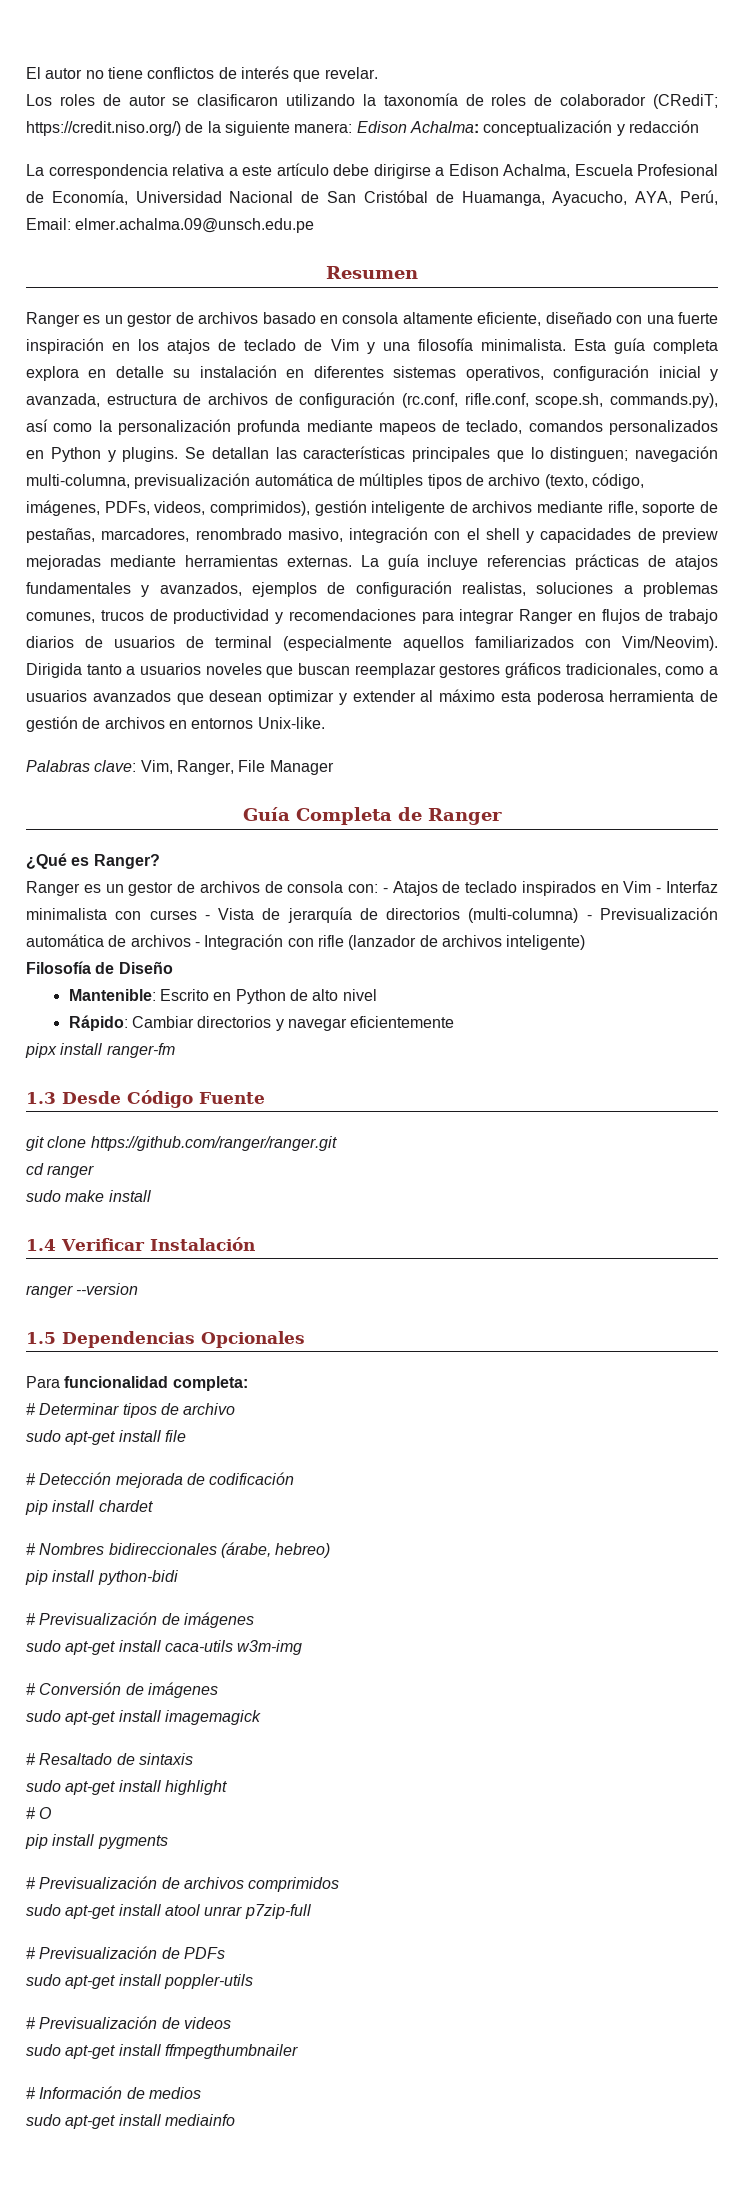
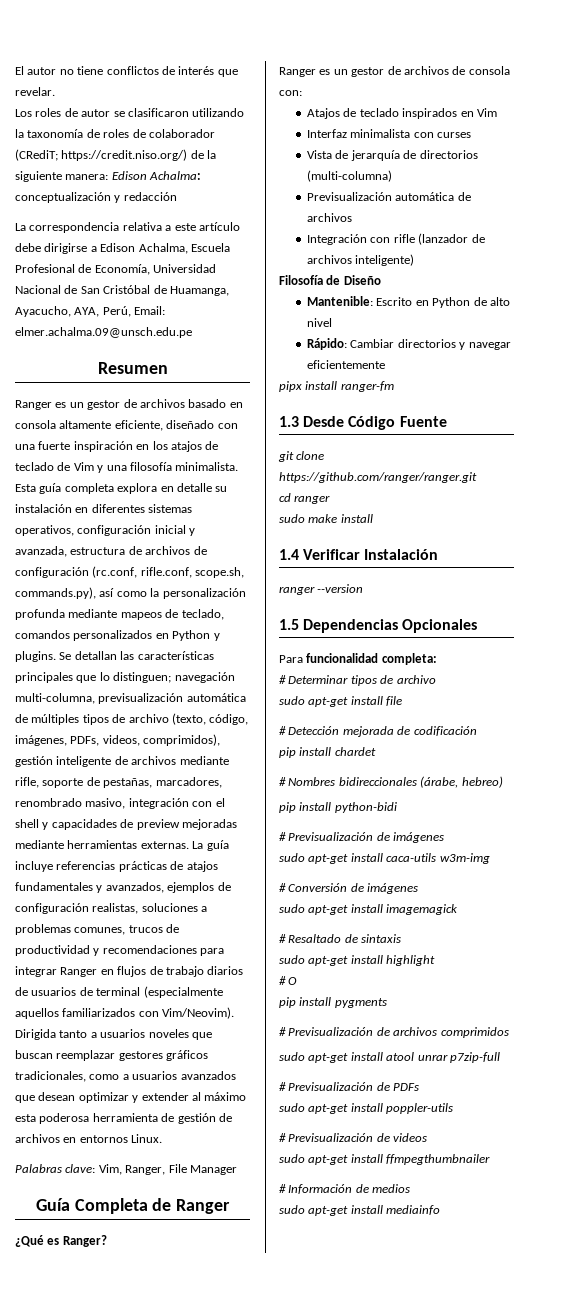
- Dirigida tanto a usuarios noveles que buscan reemplazar gestores gráficos tradicionales, como a usuarios avanzados que desean optimizar y extender al máximo esta poderosa herramienta de gestión de archivos en entornos Unix-like.
+ Dirigida tanto a usuarios noveles que buscan reemplazar gestores gráficos tradicionales, como a usuarios avanzados que desean optimizar y extender al máximo esta poderosa herramienta de gestión de archivos en entornos Linux.
- Ranger es un gestor de archivos de consola con: - Atajos de teclado inspirados en Vim - Interfaz minimalista con curses - Vista de jerarquía de directorios (multi-columna) - Previsualización automática de archivos - Integración con rifle (lanzador de archivos inteligente)
+ Ranger es un gestor de archivos de consola con:
+ Atajos de teclado inspirados en Vim
+ Interfaz minimalista con curses
+ Vista de jerarquía de directorios (multi-columna)
+ Previsualización automática de archivos
+ Integración con rifle (lanzador de archivos inteligente)

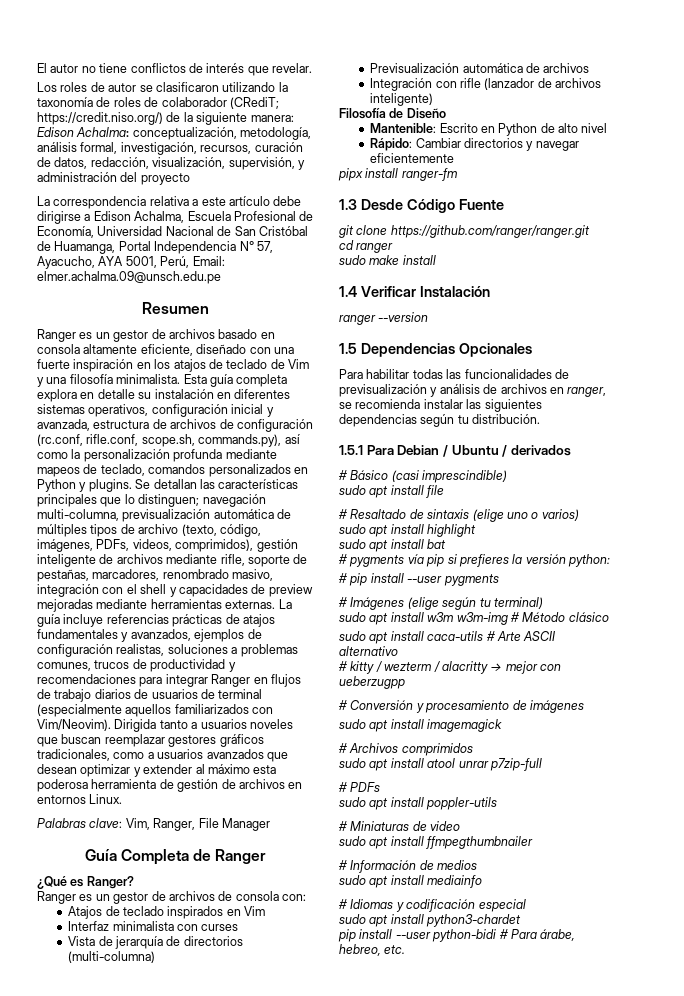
- Los roles de autor se clasificaron utilizando la taxonomía de roles de colaborador (CRediT; https://credit.niso.org/) de la siguiente manera: Edison Achalma: conceptualización y redacción
+ Los roles de autor se clasificaron utilizando la taxonomía de roles de colaborador (CRediT; https://credit.niso.org/) de la siguiente manera: Edison Achalma: conceptualización, metodología, análisis formal, investigación, recursos, curación de datos, redacción, visualización, supervisión, y administración del proyecto
- La correspondencia relativa a este artículo debe dirigirse a Edison Achalma, Escuela Profesional de Economía, Universidad Nacional de San Cristóbal de Huamanga, Ayacucho, AYA, Perú, Email: elmer.achalma.09@unsch.edu.pe
+ La correspondencia relativa a este artículo debe dirigirse a Edison Achalma, Escuela Profesional de Economía, Universidad Nacional de San Cristóbal de Huamanga, Portal Independencia N° 57, Ayacucho, AYA 5001, Perú, Email: elmer.achalma.09@unsch.edu.pe
- Para funcionalidad completa:
- # Determinar tipos de archivo
- sudo apt-get install file
+ Para habilitar todas las funcionalidades de previsualización y análisis de archivos en ranger, se recomienda instalar las siguientes dependencias según tu distribución.
+ 1.5.1 Para Debian / Ubuntu / derivados
+ # Básico (casi imprescindible)
+ sudo apt install file
- # Detección mejorada de codificación
- pip install chardet
- # Nombres bidireccionales (árabe, hebreo)
- pip install python-bidi
- # Previsualización de imágenes
- sudo apt-get install caca-utils w3m-img
- # Conversión de imágenes
- sudo apt-get install imagemagick
- # Resaltado de sintaxis
- sudo apt-get install highlight
+ # Resaltado de sintaxis (elige uno o varios)
+ sudo apt install highlight
- # O
- pip install pygments
+ sudo apt install bat
+ # pygments vía pip si prefieres la versión python:
+ # pip install --user pygments
- # Previsualización de archivos comprimidos
+ # Imágenes (elige según tu terminal)
+ sudo apt install w3m w3m-img # Método clásico
+ sudo apt install caca-utils # Arte ASCII alternativo
+ # kitty / wezterm / alacritty → mejor con ueberzugpp
+ # Conversión y procesamiento de imágenes
+ sudo apt install imagemagick
+ # Archivos comprimidos
- sudo apt-get install atool unrar p7zip-full
+ sudo apt install atool unrar p7zip-full
- # Previsualización de PDFs
+ # PDFs
- sudo apt-get install poppler-utils
+ sudo apt install poppler-utils
- # Previsualización de videos
- sudo apt-get install ffmpegthumbnailer
+ # Miniaturas de video
+ sudo apt install ffmpegthumbnailer
- sudo apt-get install mediainfo
+ sudo apt install mediainfo
+ # Idiomas y codificación especial
+ sudo apt install python3-chardet
+ pip install --user python-bidi # Para árabe, hebreo, etc.

